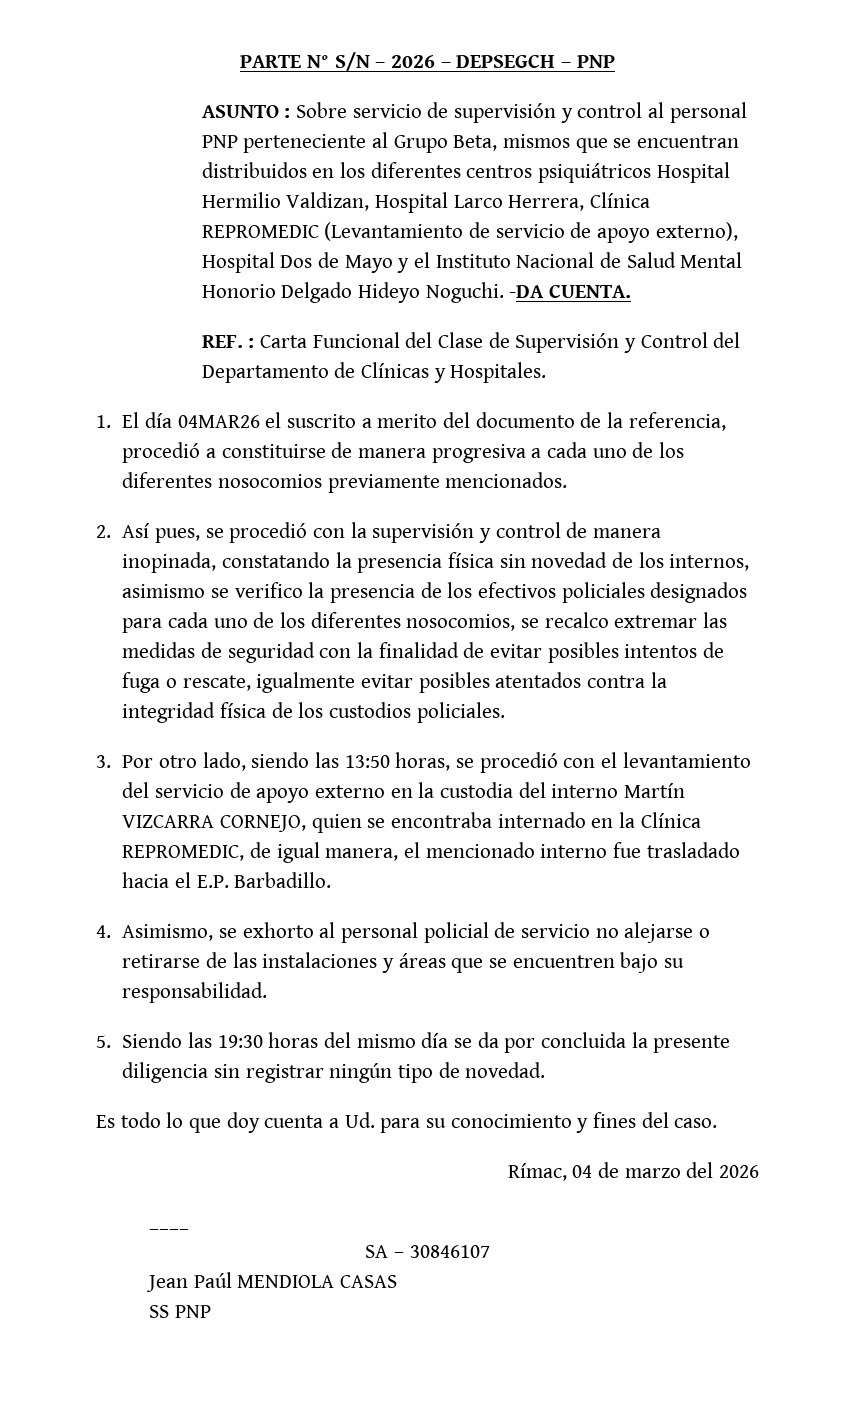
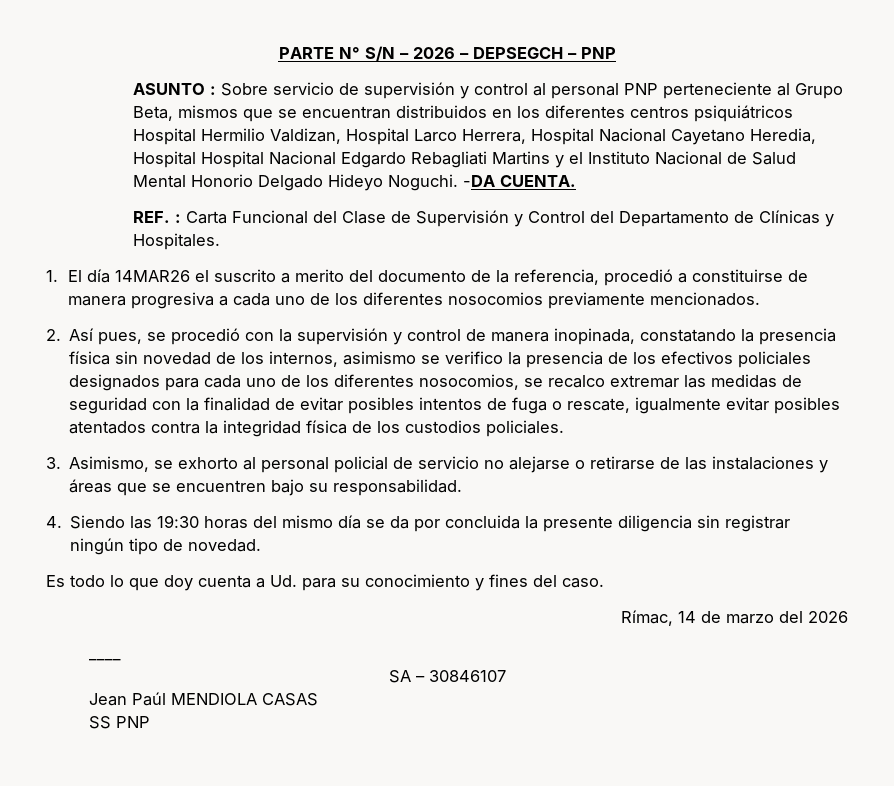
- ASUNTO : Sobre servicio de supervisión y control al personal PNP perteneciente al Grupo Beta, mismos que se encuentran distribuidos en los diferentes centros psiquiátricos Hospital Hermilio Valdizan, Hospital Larco Herrera, Clínica REPROMEDIC (Levantamiento de servicio de apoyo externo), Hospital Dos de Mayo y el Instituto Nacional de Salud Mental Honorio Delgado Hideyo Noguchi.
+ ASUNTO : Sobre servicio de supervisión y control al personal PNP perteneciente al Grupo Beta, mismos que se encuentran distribuidos en los diferentes centros psiquiátricos Hospital Hermilio Valdizan, Hospital Larco Herrera, Hospital Nacional Cayetano Heredia, Hospital Hospital Nacional Edgardo Rebagliati Martins y el Instituto Nacional de Salud Mental Honorio Delgado Hideyo Noguchi.
- 1. El día 04MAR26 el suscrito a merito del documento de la referencia, procedió a constituirse de manera progresiva a cada uno de los diferentes nosocomios previamente mencionados.
+ 1. El día 14MAR26 el suscrito a merito del documento de la referencia, procedió a constituirse de manera progresiva a cada uno de los diferentes nosocomios previamente mencionados.
- 3. Por otro lado, siendo las 13:50 horas, se procedió con el levantamiento del servicio de apoyo externo en la custodia del interno Martín VIZCARRA CORNEJO, quien se encontraba internado en la Clínica REPROMEDIC, de igual manera, el mencionado interno fue trasladado hacia el E.P. Barbadillo.
- 4. Asimismo, se exhorto al personal policial de servicio no alejarse o retirarse de las instalaciones y áreas que se encuentren bajo su responsabilidad.
+ 3. Asimismo, se exhorto al personal policial de servicio no alejarse o retirarse de las instalaciones y áreas que se encuentren bajo su responsabilidad.
- 5. Siendo las 19:30 horas del mismo día se da por concluida la presente diligencia sin registrar ningún tipo de novedad.
+ 4. Siendo las 19:30 horas del mismo día se da por concluida la presente diligencia sin registrar ningún tipo de novedad.
- Rímac, 04 de marzo del 2026
+ Rímac, 14 de marzo del 2026

